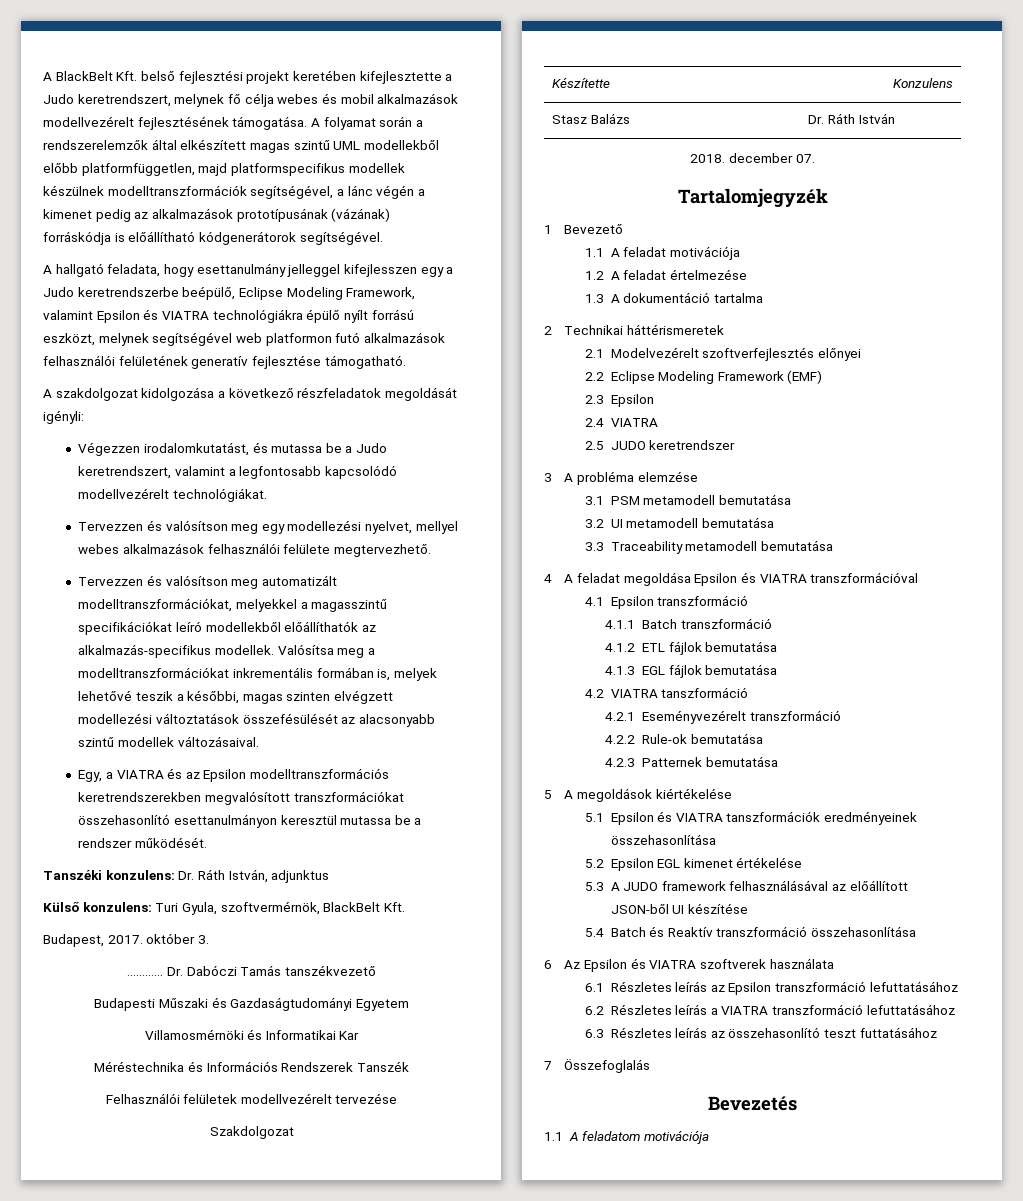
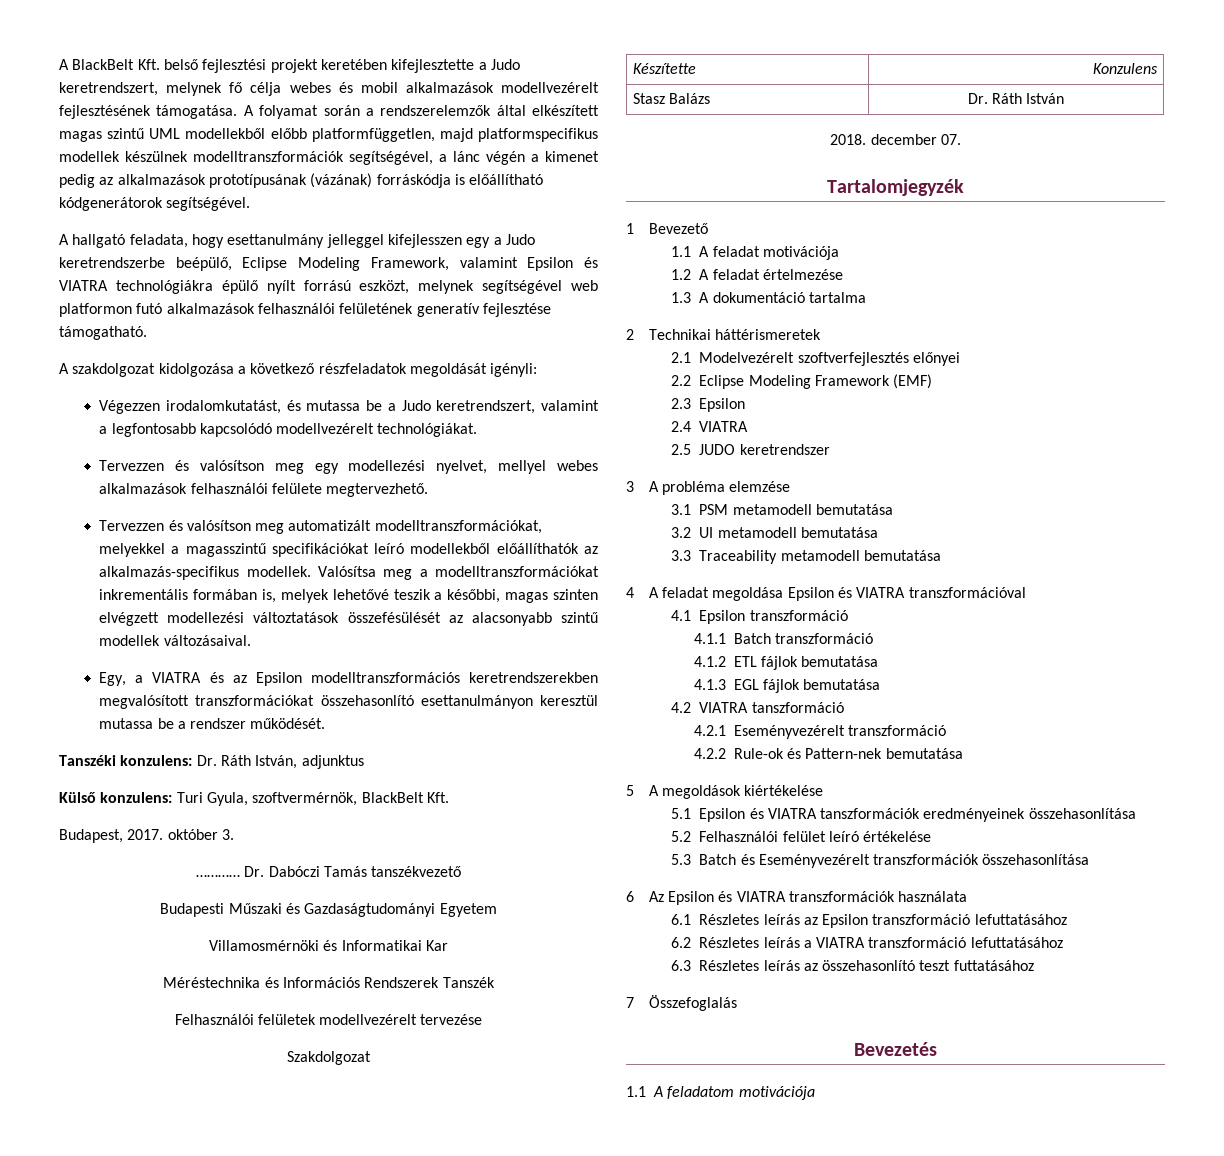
- 4.2.2 Rule-ok bemutatása
- 4.2.3 Patternek bemutatása
+ 4.2.2 Rule-ok és Pattern-nek bemutatása
- 5.2 Epsilon EGL kimenet értékelése
- 5.3 A JUDO framework felhasználásával az előállított JSON-ből UI készítése
- 5.4 Batch és Reaktív transzformáció összehasonlítása
+ 5.2 Felhasználói felület leíró értékelése
+ 5.3 Batch és Eseményvezérelt transzformációk összehasonlítása
- 6 Az Epsilon és VIATRA szoftverek használata
+ 6 Az Epsilon és VIATRA transzformációk használata

